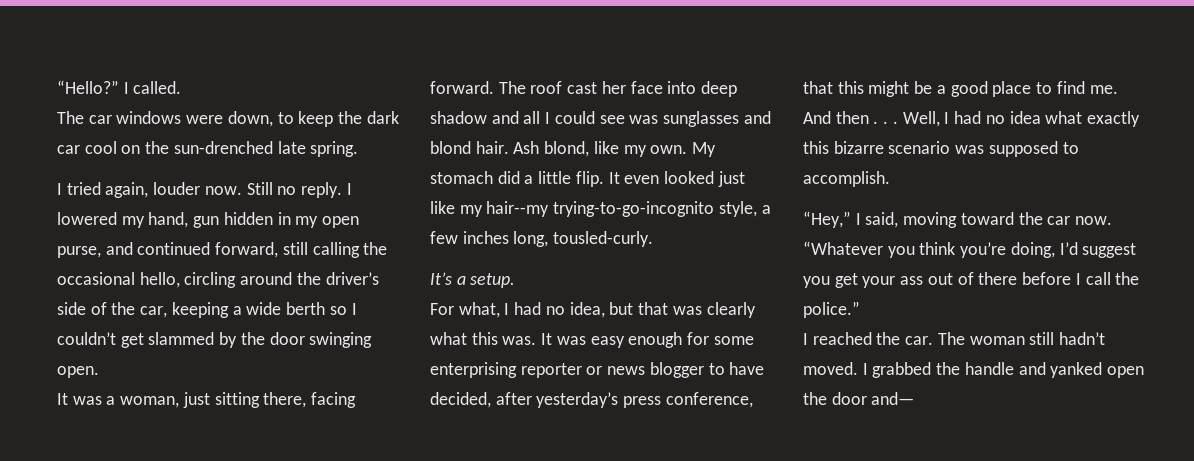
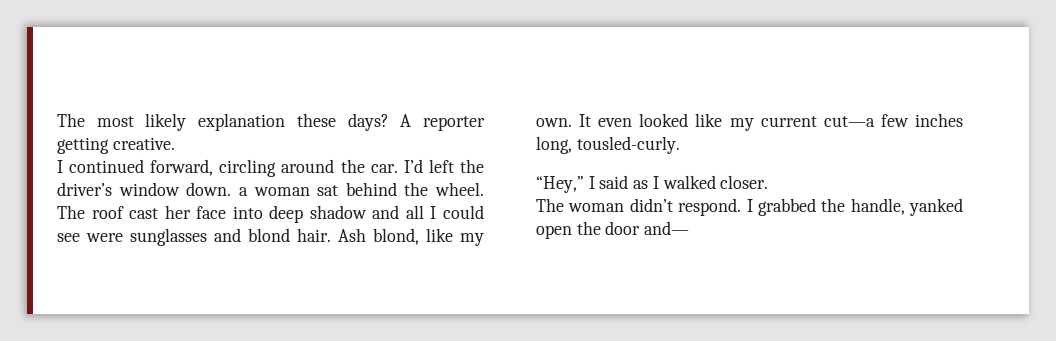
- “Hello?” I called.
- The car windows were down, to keep the dark car cool on the sun-drenched late spring.
- I tried again, louder now. Still no reply. I lowered my hand, gun hidden in my open purse, and continued forward, still calling the occasional hello, circling around the driver’s side of the car, keeping a wide berth so I couldn’t get slammed by the door swinging open.
- It was a woman, just sitting there, facing forward.
+ The most likely explanation these days? A reporter getting creative.
+ I continued forward, circling around the car. I’d left the driver’s window down. a woman sat behind the wheel.
- The roof cast her face into deep shadow and all I could see was sunglasses and blond hair.
+ The roof cast her face into deep shadow and all I could see were sunglasses and blond hair.
- My stomach did a little flip.
- It even looked just like my hair--my trying-to-go-incognito style, a few inches long, tousled-curly.
+ It even looked like my current cut—a few inches long, tousled-curly.
- It’s a setup.
- For what, I had no idea, but that was clearly what this was. It was easy enough for some enterprising reporter or news blogger to have decided, after yesterday’s press conference, that this might be a good place to find me. And then . . . Well, I had no idea what exactly this bizarre scenario was supposed to accomplish.
- “Hey,” I said, moving toward the car now. “Whatever you think you’re doing, I’d suggest you get your ass out of there before I call the police.”
- I reached the car. The woman still hadn’t moved.
+ “Hey,” I said as I walked closer.
+ The woman didn’t respond.
- I grabbed the handle and yanked open the door and—
+ I grabbed the handle, yanked open the door and—

